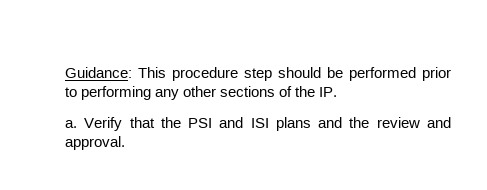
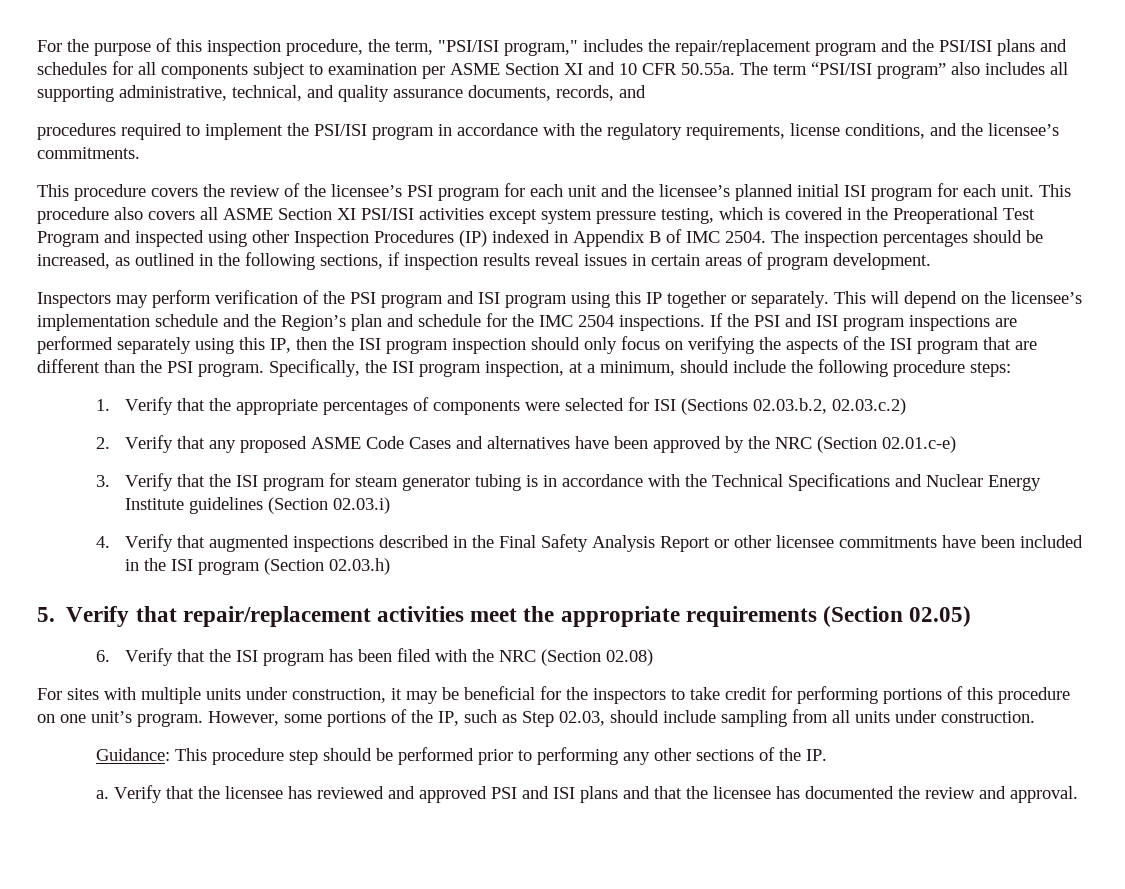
+ For the purpose of this inspection procedure, the term, "PSI/ISI program," includes the repair/replacement program and the PSI/ISI plans and schedules for all components subject to examination per ASME Section XI and 10 CFR 50.55a. The term “PSI/ISI program” also includes all supporting administrative, technical, and quality assurance documents, records, and
+ procedures required to implement the PSI/ISI program in accordance with the regulatory requirements, license conditions, and the licensee’s commitments.
+ This procedure covers the review of the licensee’s PSI program for each unit and the licensee’s planned initial ISI program for each unit. This procedure also covers all ASME Section XI PSI/ISI activities except system pressure testing, which is covered in the Preoperational Test Program and inspected using other Inspection Procedures (IP) indexed in Appendix B of IMC 2504. The inspection percentages should be increased, as outlined in the following sections, if inspection results reveal issues in certain areas of program development.
+ Inspectors may perform verification of the PSI program and ISI program using this IP together or separately. This will depend on the licensee’s implementation schedule and the Region’s plan and schedule for the IMC 2504 inspections. If the PSI and ISI program inspections are performed separately using this IP, then the ISI program inspection should only focus on verifying the aspects of the ISI program that are different than the PSI program. Specifically, the ISI program inspection, at a minimum, should include the following procedure steps:
+ 1. Verify that the appropriate percentages of components were selected for ISI (Sections 02.03.b.2, 02.03.c.2)
+ 2. Verify that any proposed ASME Code Cases and alternatives have been approved by the NRC (Section 02.01.c-e)
+ 3. Verify that the ISI program for steam generator tubing is in accordance with the Technical Specifications and Nuclear Energy Institute guidelines (Section 02.03.i)
+ 4. Verify that augmented inspections described in the Final Safety Analysis Report or other licensee commitments have been included in the ISI program (Section 02.03.h)
+ 5. Verify that repair/replacement activities meet the appropriate requirements (Section 02.05)
+ 6. Verify that the ISI program has been filed with the NRC (Section 02.08)
+ For sites with multiple units under construction, it may be beneficial for the inspectors to take credit for performing portions of this procedure on one unit’s program. However, some portions of the IP, such as Step 02.03, should include sampling from all units under construction.
- Verify that the PSI and ISI plans and the review and approval.
+ Verify that the licensee has reviewed and approved PSI and ISI plans and that the licensee has documented the review and approval.

